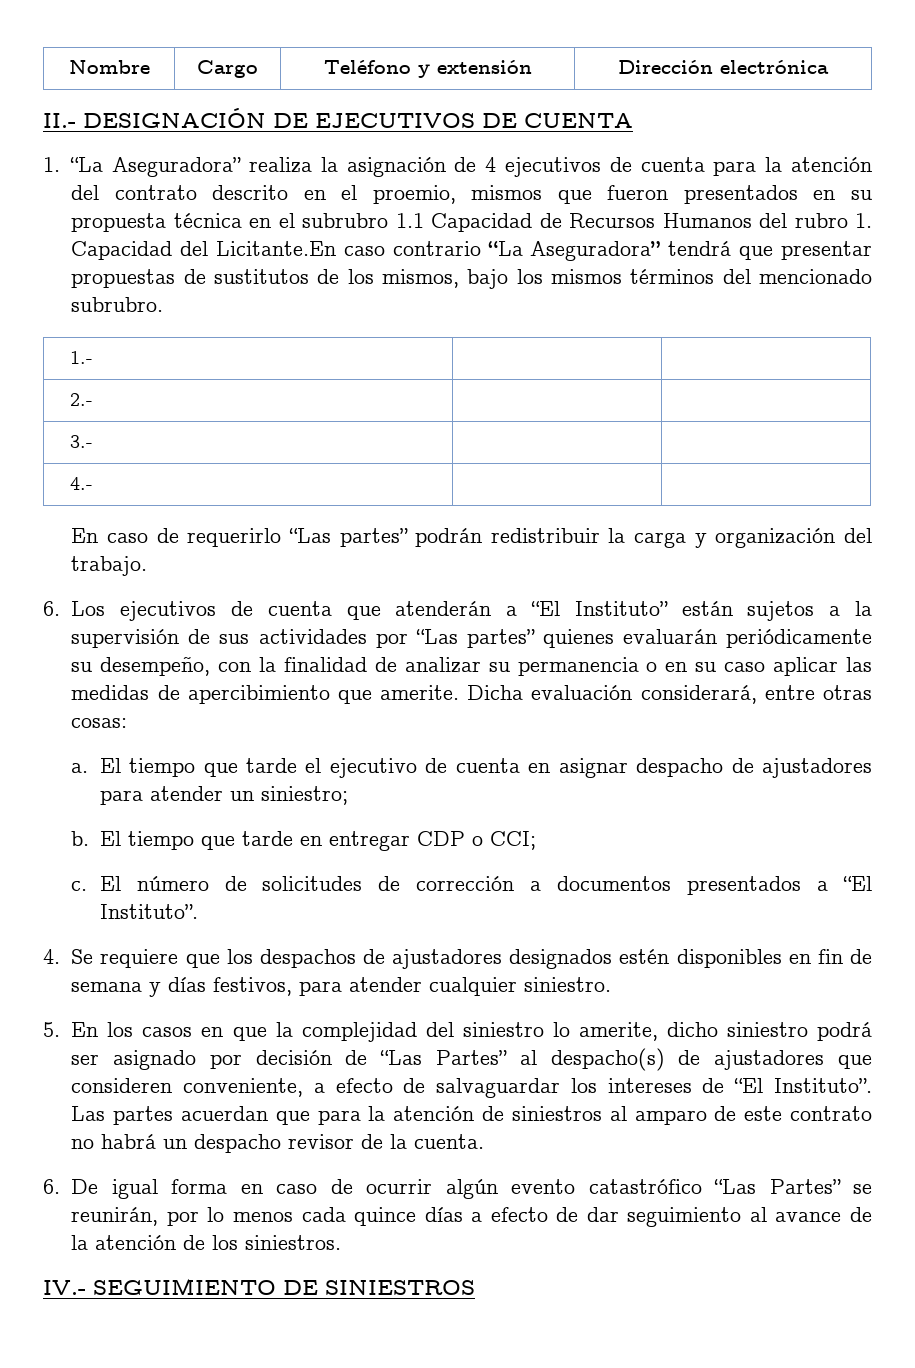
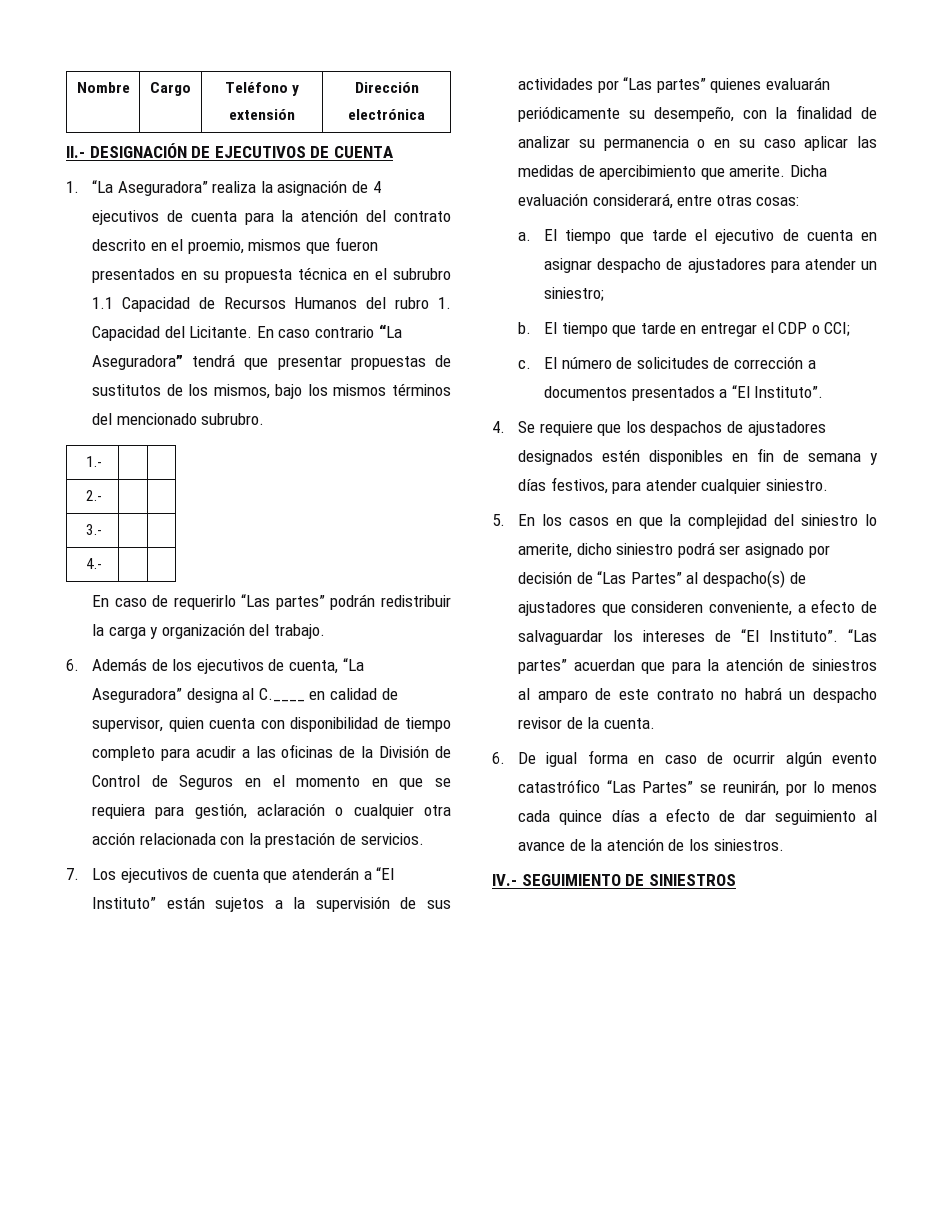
- 1. “La Aseguradora” realiza la asignación de 4 ejecutivos de cuenta para la atención del contrato descrito en el proemio, mismos que fueron presentados en su propuesta técnica en el subrubro 1.1 Capacidad de Recursos Humanos del rubro 1. Capacidad del Licitante.En caso contrario “La Aseguradora” tendrá que presentar propuestas de sustitutos de los mismos, bajo los mismos términos del mencionado subrubro.
+ 1. “La Aseguradora” realiza la asignación de 4 ejecutivos de cuenta para la atención del contrato descrito en el proemio, mismos que fueron presentados en su propuesta técnica en el subrubro 1.1 Capacidad de Recursos Humanos del rubro 1. Capacidad del Licitante. En caso contrario “La Aseguradora” tendrá que presentar propuestas de sustitutos de los mismos, bajo los mismos términos del mencionado subrubro.
- 6. Los ejecutivos de cuenta que atenderán a “El Instituto” están sujetos a la supervisión de sus actividades por “Las partes” quienes evaluarán periódicamente su desempeño, con la finalidad de analizar su permanencia o en su caso aplicar las medidas de apercibimiento que amerite.
+ 6. Además de los ejecutivos de cuenta, “La Aseguradora” designa al C.____ en calidad de supervisor, quien cuenta con disponibilidad de tiempo completo para acudir a las oficinas de la División de Control de Seguros en el momento en que se requiera para gestión, aclaración o cualquier otra acción relacionada con la prestación de servicios.
+ 7. Los ejecutivos de cuenta que atenderán a “El Instituto” están sujetos a la supervisión de sus actividades por “Las partes” quienes evaluarán periódicamente su desempeño, con la finalidad de analizar su permanencia o en su caso aplicar las medidas de apercibimiento que amerite.
- El tiempo que tarde en entregar CDP o CCI;
+ El tiempo que tarde en entregar el CDP o CCI;
- Las partes acuerdan que para la atención de siniestros al amparo de este contrato no habrá un despacho revisor de la cuenta.
+ “Las partes” acuerdan que para la atención de siniestros al amparo de este contrato no habrá un despacho revisor de la cuenta.

